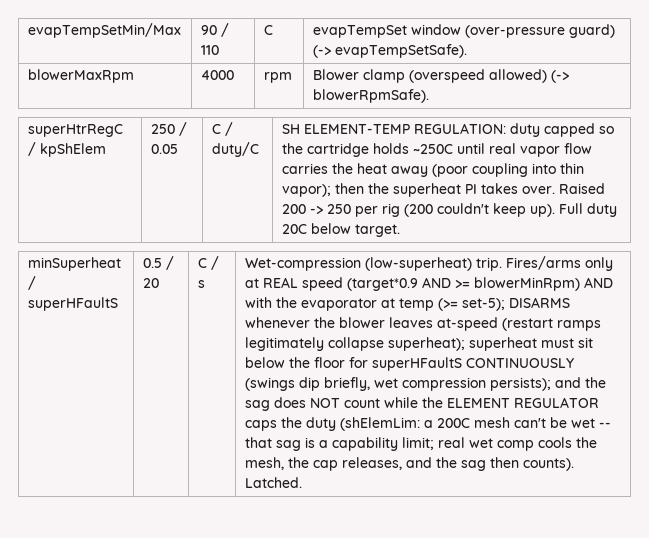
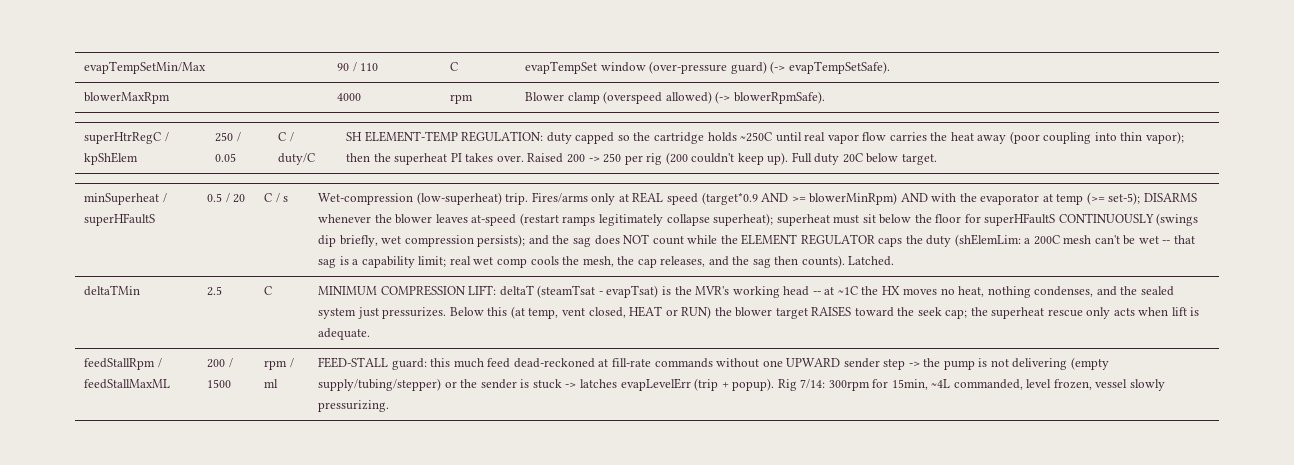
+ deltaTMin | 2.5 | C | MINIMUM COMPRESSION LIFT: deltaT (steamTsat - evapTsat) is the MVR's working head -- at ~1C the HX moves no heat, nothing condenses, and the sealed system just pressurizes. Below this (at temp, vent closed, HEAT or RUN) the blower target RAISES toward the seek cap; the superheat rescue only acts when lift is adequate.
+ feedStallRpm / feedStallMaxML | 200 / 1500 | rpm / ml | FEED-STALL guard: this much feed dead-reckoned at fill-rate commands without one UPWARD sender step -> the pump is not delivering (empty supply/tubing/stepper) or the sender is stuck -> latches evapLevelErr (trip + popup). Rig 7/14: 300rpm for 15min, ~4L commanded, level frozen, vessel slowly pressurizing.

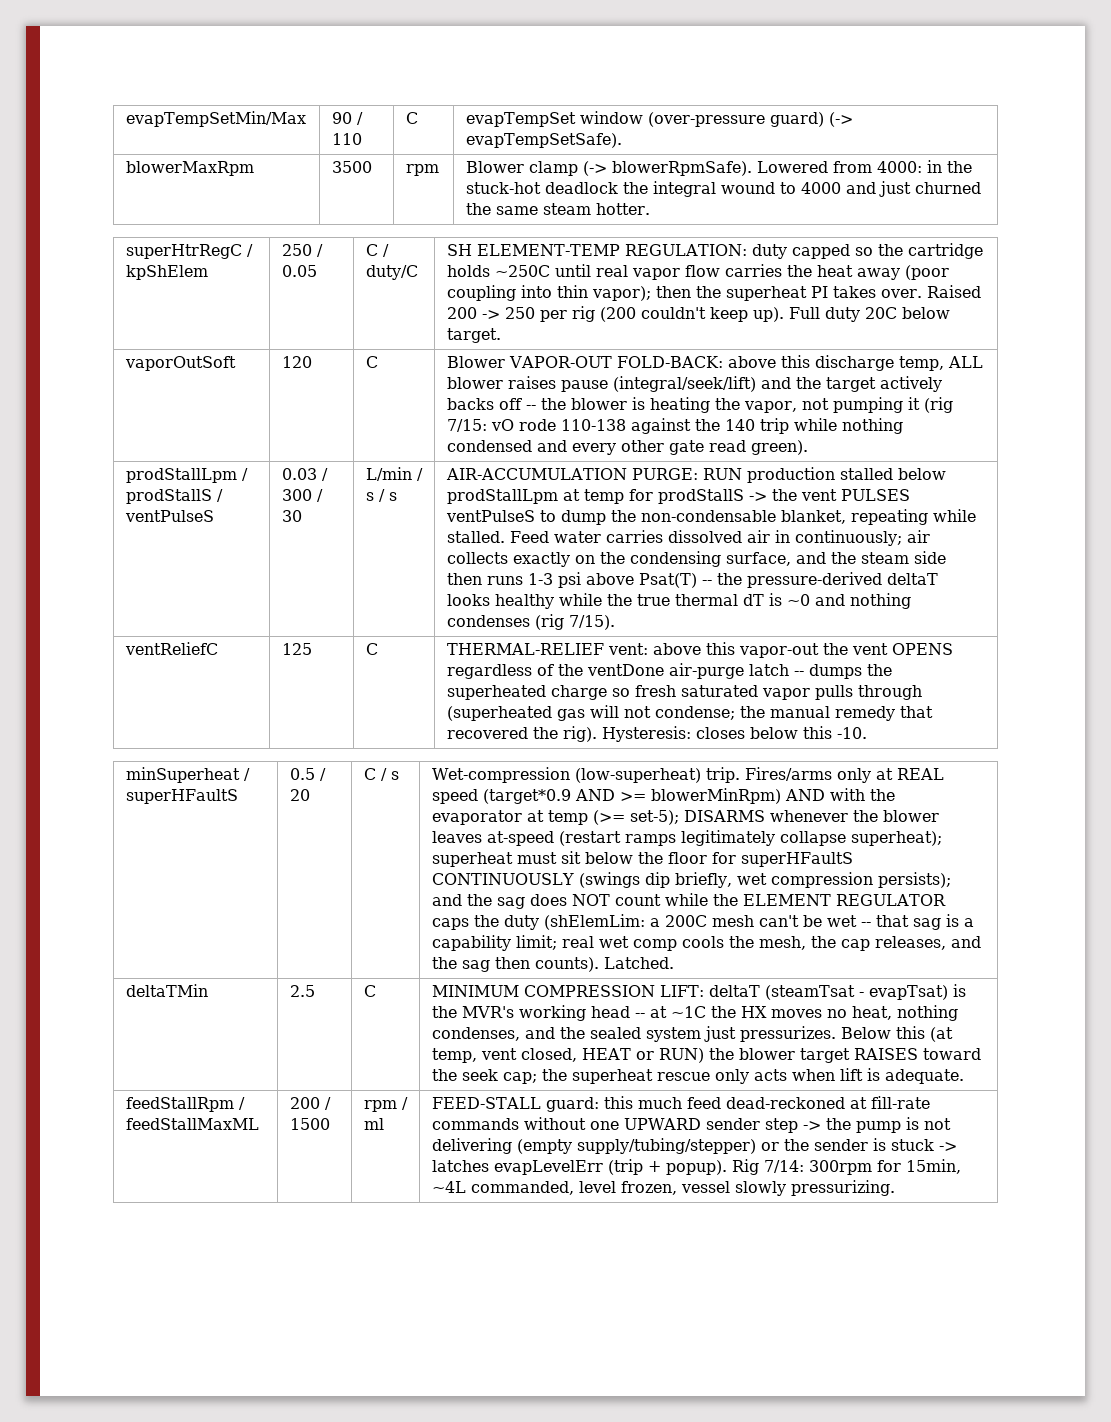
- blowerMaxRpm | 4000 | rpm | Blower clamp (overspeed allowed) (-> blowerRpmSafe).
+ blowerMaxRpm | 3500 | rpm | Blower clamp (-> blowerRpmSafe). Lowered from 4000: in the stuck-hot deadlock the integral wound to 4000 and just churned the same steam hotter.
+ vaporOutSoft | 120 | C | Blower VAPOR-OUT FOLD-BACK: above this discharge temp, ALL blower raises pause (integral/seek/lift) and the target actively backs off -- the blower is heating the vapor, not pumping it (rig 7/15: vO rode 110-138 against the 140 trip while nothing condensed and every other gate read green).
+ prodStallLpm / prodStallS / ventPulseS | 0.03 / 300 / 30 | L/min / s / s | AIR-ACCUMULATION PURGE: RUN production stalled below prodStallLpm at temp for prodStallS -> the vent PULSES ventPulseS to dump the non-condensable blanket, repeating while stalled. Feed water carries dissolved air in continuously; air collects exactly on the condensing surface, and the steam side then runs 1-3 psi above Psat(T) -- the pressure-derived deltaT looks healthy while the true thermal dT is ~0 and nothing condenses (rig 7/15).
+ ventReliefC | 125 | C | THERMAL-RELIEF vent: above this vapor-out the vent OPENS regardless of the ventDone air-purge latch -- dumps the superheated charge so fresh saturated vapor pulls through (superheated gas will not condense; the manual remedy that recovered the rig). Hysteresis: closes below this -10.

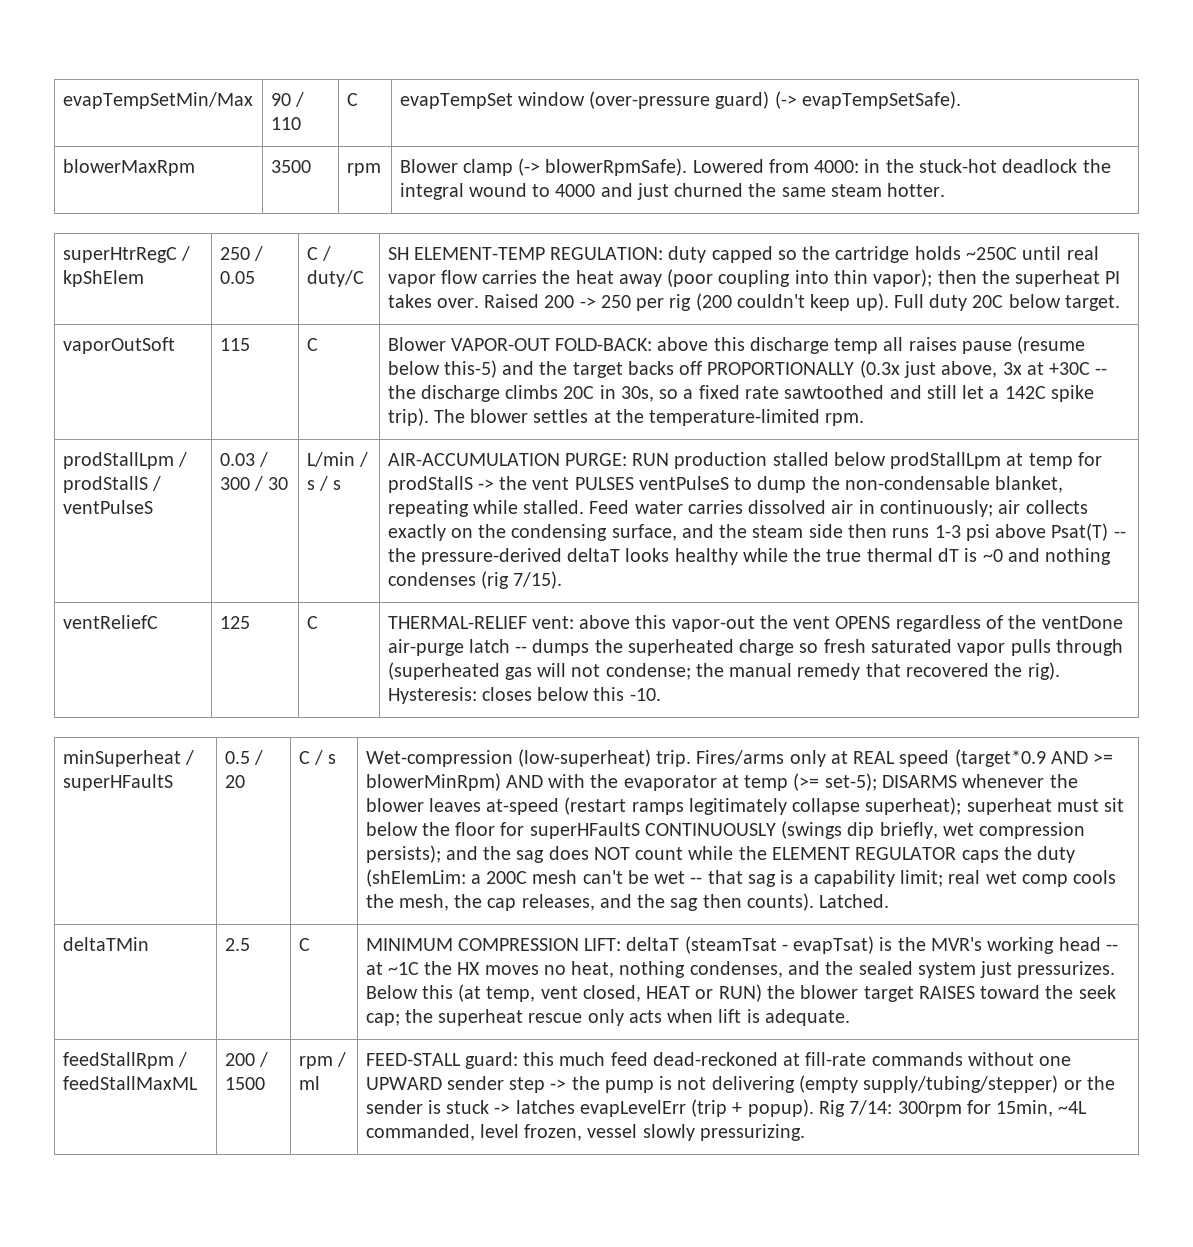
- 120
+ 115
- Blower VAPOR-OUT FOLD-BACK: above this discharge temp, ALL blower raises pause (integral/seek/lift) and the target actively backs off -- the blower is heating the vapor, not pumping it (rig 7/15: vO rode 110-138 against the 140 trip while nothing condensed and every other gate read green).
+ Blower VAPOR-OUT FOLD-BACK: above this discharge temp all raises pause (resume below this-5) and the target backs off PROPORTIONALLY (0.3x just above, 3x at +30C -- the discharge climbs 20C in 30s, so a fixed rate sawtoothed and still let a 142C spike trip). The blower settles at the temperature-limited rpm.

